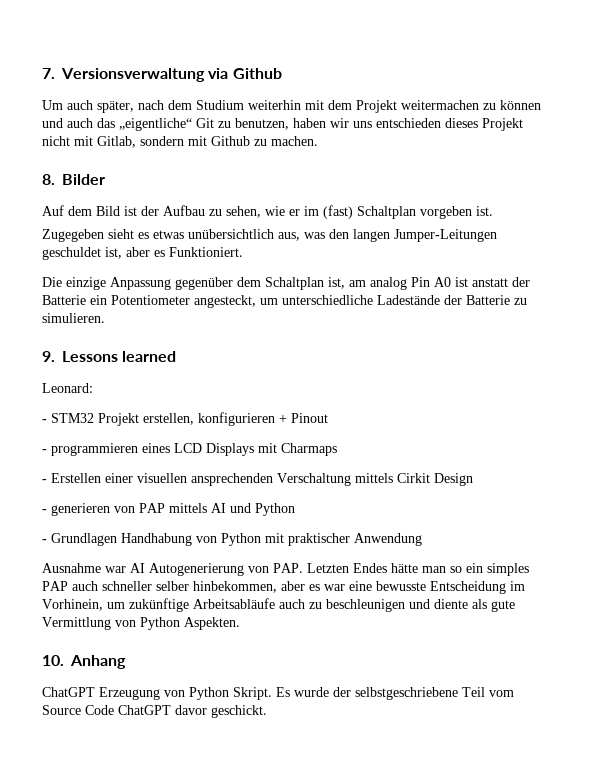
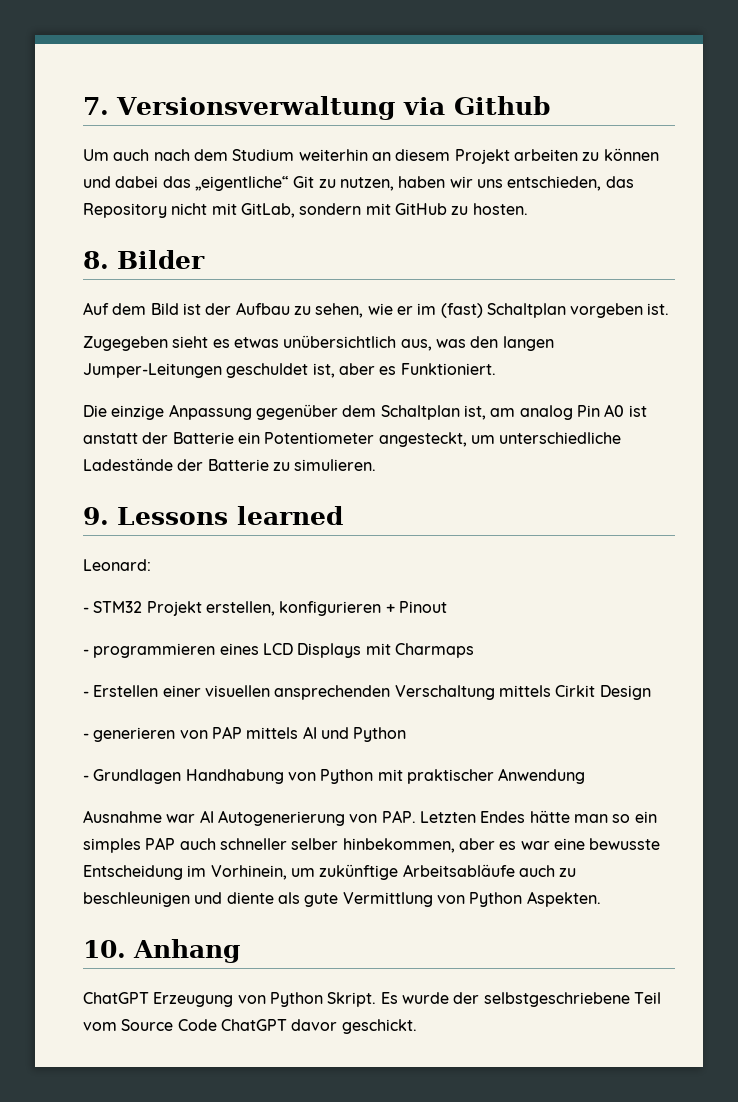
- Um auch später, nach dem Studium weiterhin mit dem Projekt weitermachen zu können und auch das „eigentliche“ Git zu benutzen, haben wir uns entschieden dieses Projekt nicht mit Gitlab, sondern mit Github zu machen.
+ Um auch nach dem Studium weiterhin an diesem Projekt arbeiten zu können und dabei das „eigentliche“ Git zu nutzen, haben wir uns entschieden, das Repository nicht mit GitLab, sondern mit GitHub zu hosten.

